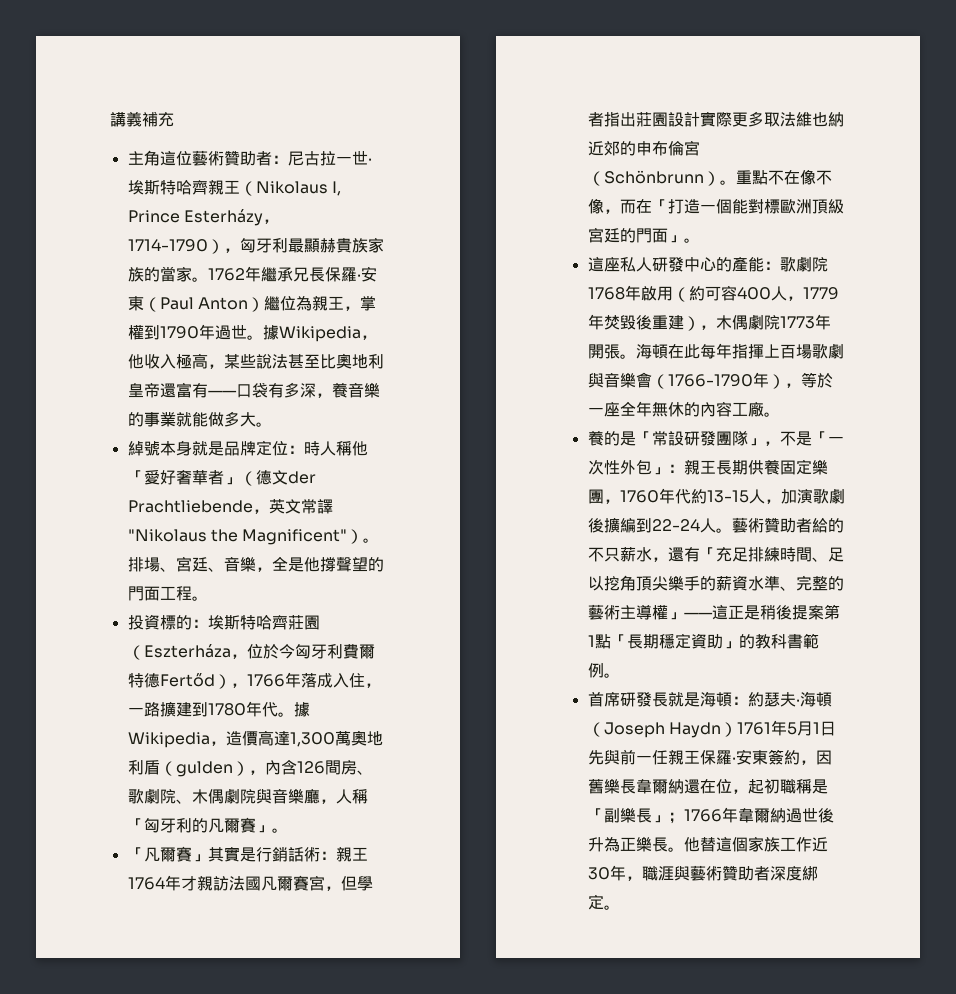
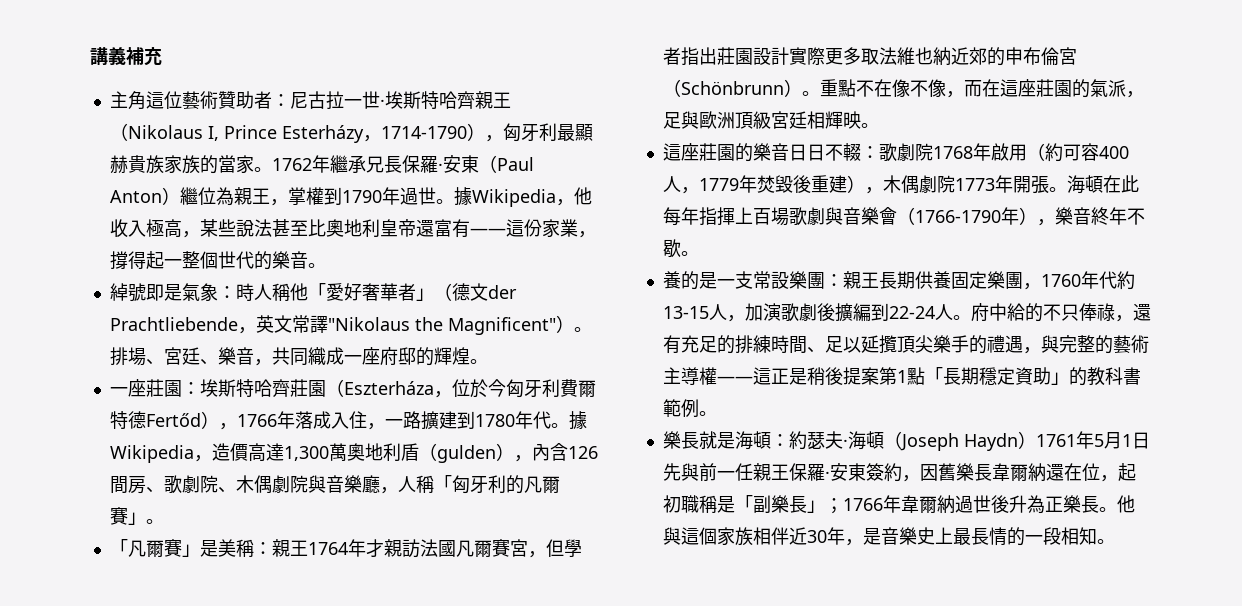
- 據Wikipedia，他收入極高，某些說法甚至比奧地利皇帝還富有——口袋有多深，養音樂的事業就能做多大。
- 綽號本身就是品牌定位：時人稱他「愛好奢華者」（德文der Prachtliebende，英文常譯"Nikolaus the Magnificent"）。
+ 據Wikipedia，他收入極高，某些說法甚至比奧地利皇帝還富有——這份家業，撐得起一整個世代的樂音。
+ 綽號即是氣象：時人稱他「愛好奢華者」（德文der Prachtliebende，英文常譯"Nikolaus the Magnificent"）。
- 排場、宮廷、音樂，全是他撐聲望的門面工程。
- 投資標的：埃斯特哈齊莊園（Eszterháza，位於今匈牙利費爾特德Fertőd），1766年落成入住，一路擴建到1780年代。
+ 排場、宮廷、樂音，共同織成一座府邸的輝煌。
+ 一座莊園：埃斯特哈齊莊園（Eszterháza，位於今匈牙利費爾特德Fertőd），1766年落成入住，一路擴建到1780年代。
- 「凡爾賽」其實是行銷話術：親王1764年才親訪法國凡爾賽宮，但學者指出莊園設計實際更多取法維也納近郊的申布倫宮（Schönbrunn）。
+ 「凡爾賽」是美稱：親王1764年才親訪法國凡爾賽宮，但學者指出莊園設計實際更多取法維也納近郊的申布倫宮（Schönbrunn）。
- 重點不在像不像，而在「打造一個能對標歐洲頂級宮廷的門面」。
+ 重點不在像不像，而在這座莊園的氣派，足與歐洲頂級宮廷相輝映。
- 這座私人研發中心的產能：歌劇院1768年啟用（約可容400人，1779年焚毀後重建），木偶劇院1773年開張。
+ 這座莊園的樂音日日不輟：歌劇院1768年啟用（約可容400人，1779年焚毀後重建），木偶劇院1773年開張。
- 海頓在此每年指揮上百場歌劇與音樂會（1766-1790年），等於一座全年無休的內容工廠。
- 養的是「常設研發團隊」，不是「一次性外包」：親王長期供養固定樂團，1760年代約13-15人，加演歌劇後擴編到22-24人。
+ 海頓在此每年指揮上百場歌劇與音樂會（1766-1790年），樂音終年不歇。
+ 養的是一支常設樂團：親王長期供養固定樂團，1760年代約13-15人，加演歌劇後擴編到22-24人。
- 藝術贊助者給的不只薪水，還有「充足排練時間、足以挖角頂尖樂手的薪資水準、完整的藝術主導權」——這正是稍後提案第1點「長期穩定資助」的教科書範例。
+ 府中給的不只俸祿，還有充足的排練時間、足以延攬頂尖樂手的禮遇，與完整的藝術主導權——這正是稍後提案第1點「長期穩定資助」的教科書範例。
- 首席研發長就是海頓：約瑟夫·海頓（Joseph Haydn）1761年5月1日先與前一任親王保羅·安東簽約，因舊樂長韋爾納還在位，起初職稱是「副樂長」；1766年韋爾納過世後升為正樂長。
+ 樂長就是海頓：約瑟夫·海頓（Joseph Haydn）1761年5月1日先與前一任親王保羅·安東簽約，因舊樂長韋爾納還在位，起初職稱是「副樂長」；1766年韋爾納過世後升為正樂長。
- 他替這個家族工作近30年，職涯與藝術贊助者深度綁定。
+ 他與這個家族相伴近30年，是音樂史上最長情的一段相知。

